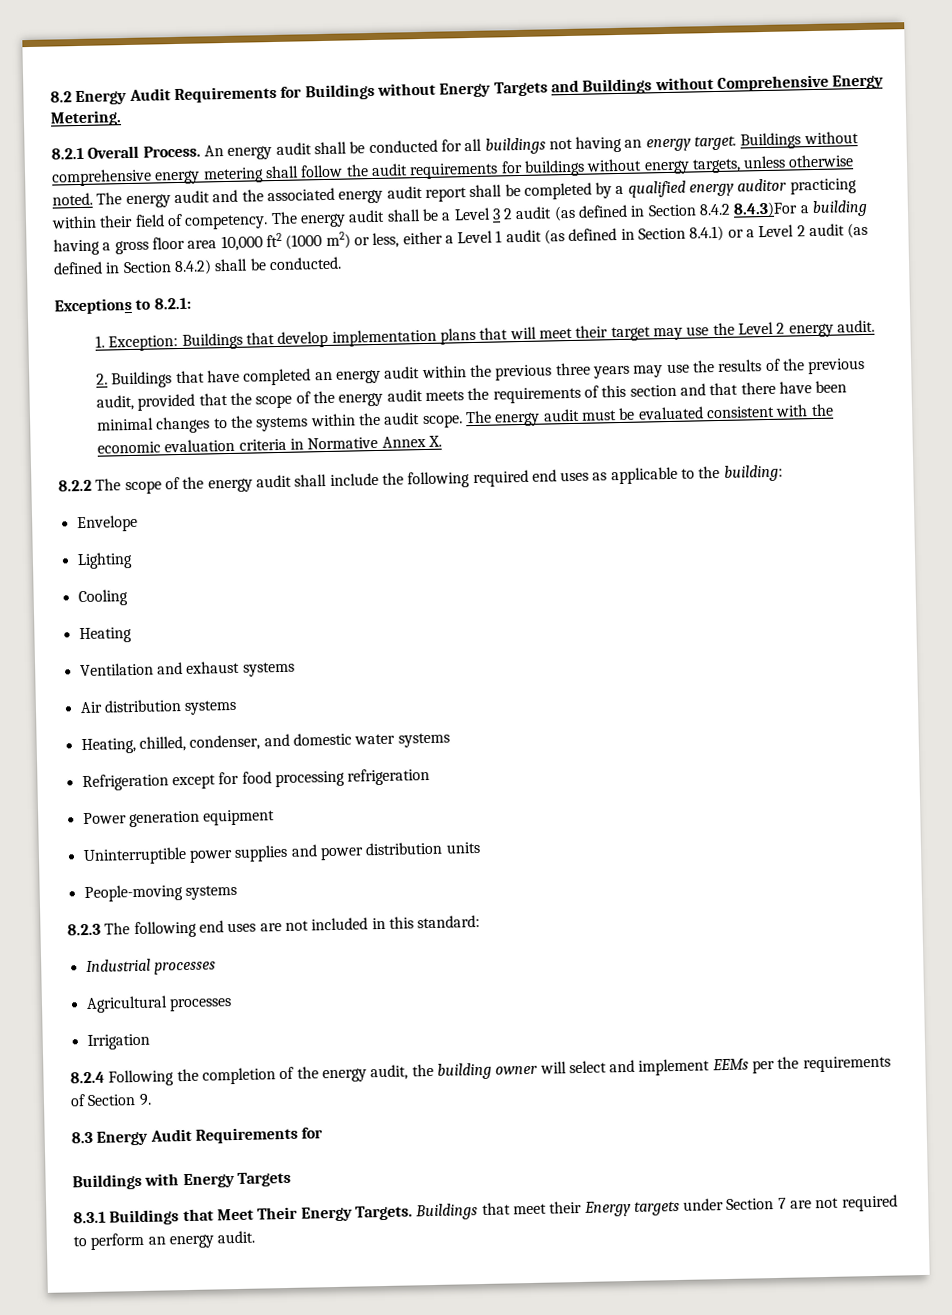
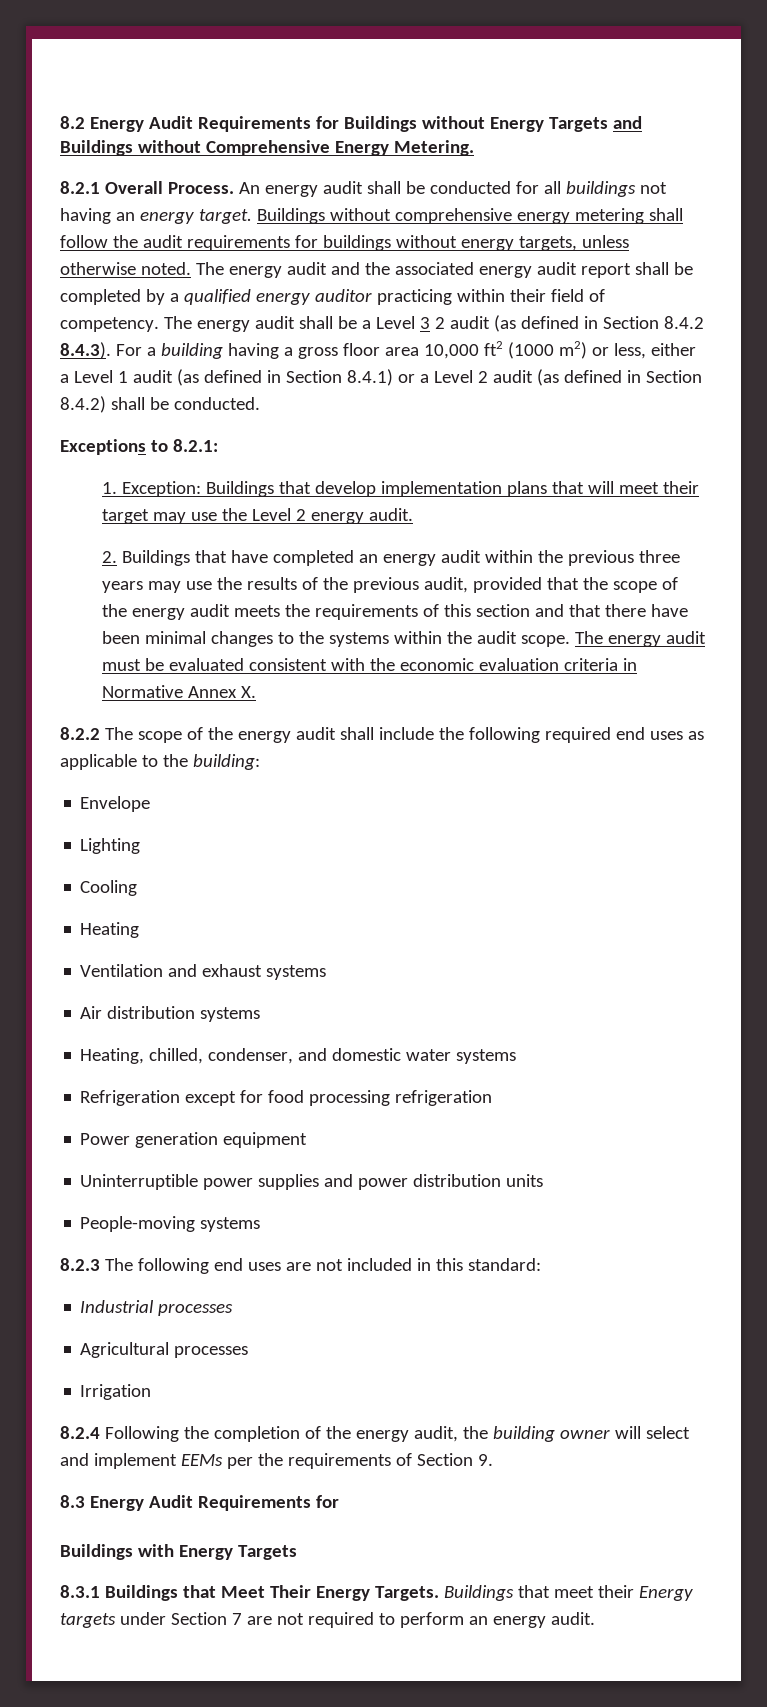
- The energy audit shall be a Level 3 2 audit (as defined in Section 8.4.2 8.4.3)For a building having a gross floor area 10,000 ft2 (1000 m2) or less, either a Level 1 audit (as defined in Section 8.4.1) or a Level 2 audit (as defined in Section 8.4.2) shall be conducted.
+ The energy audit shall be a Level 3 2 audit (as defined in Section 8.4.2 8.4.3). For a building having a gross floor area 10,000 ft2 (1000 m2) or less, either a Level 1 audit (as defined in Section 8.4.1) or a Level 2 audit (as defined in Section 8.4.2) shall be conducted.

